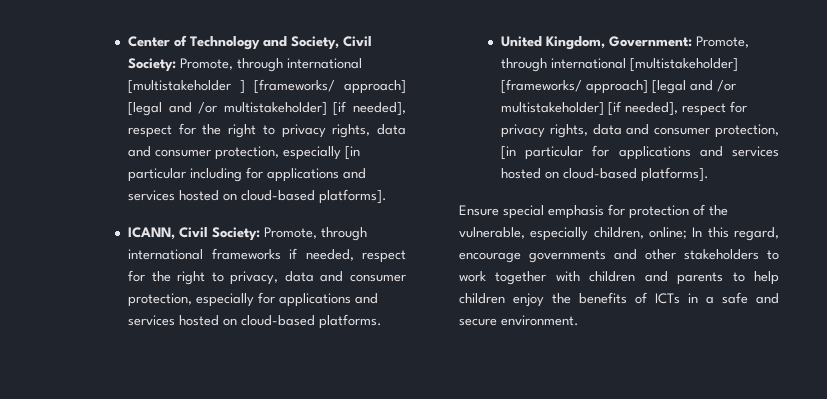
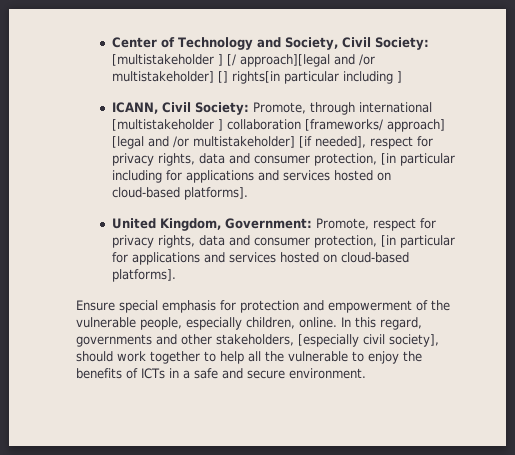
- Center of Technology and Society, Civil Society: Promote, through international [multistakeholder ] [frameworks/ approach] [legal and /or multistakeholder] [if needed], respect for the right to privacy rights, data and consumer protection, especially [in particular including for applications and services hosted on cloud-based platforms].
+ Center of Technology and Society, Civil Society: [multistakeholder ] [/ approach][legal and /or multistakeholder] [] rights[in particular including ]
+ ICANN, Civil Society: Promote, through international [multistakeholder ] collaboration [frameworks/ approach] [legal and /or multistakeholder] [if needed], respect for privacy rights, data and consumer protection, [in particular including for applications and services hosted on cloud-based platforms].
- ICANN, Civil Society: Promote, through international frameworks if needed, respect for the right to privacy, data and consumer protection, especially for applications and services hosted on cloud-based platforms.
- United Kingdom, Government: Promote, through international [multistakeholder] [frameworks/ approach] [legal and /or multistakeholder] [if needed], respect for privacy rights, data and consumer protection, [in particular for applications and services hosted on cloud-based platforms].
+ United Kingdom, Government: Promote, respect for privacy rights, data and consumer protection, [in particular for applications and services hosted on cloud-based platforms].
- Ensure special emphasis for protection of the vulnerable, especially children, online; In this regard, encourage governments and other stakeholders to work together with children and parents to help children enjoy the benefits of ICTs in a safe and secure environment.
+ Ensure special emphasis for protection and empowerment of the vulnerable people, especially children, online. In this regard, governments and other stakeholders, [especially civil society], should work together to help all the vulnerable to enjoy the benefits of ICTs in a safe and secure environment.

